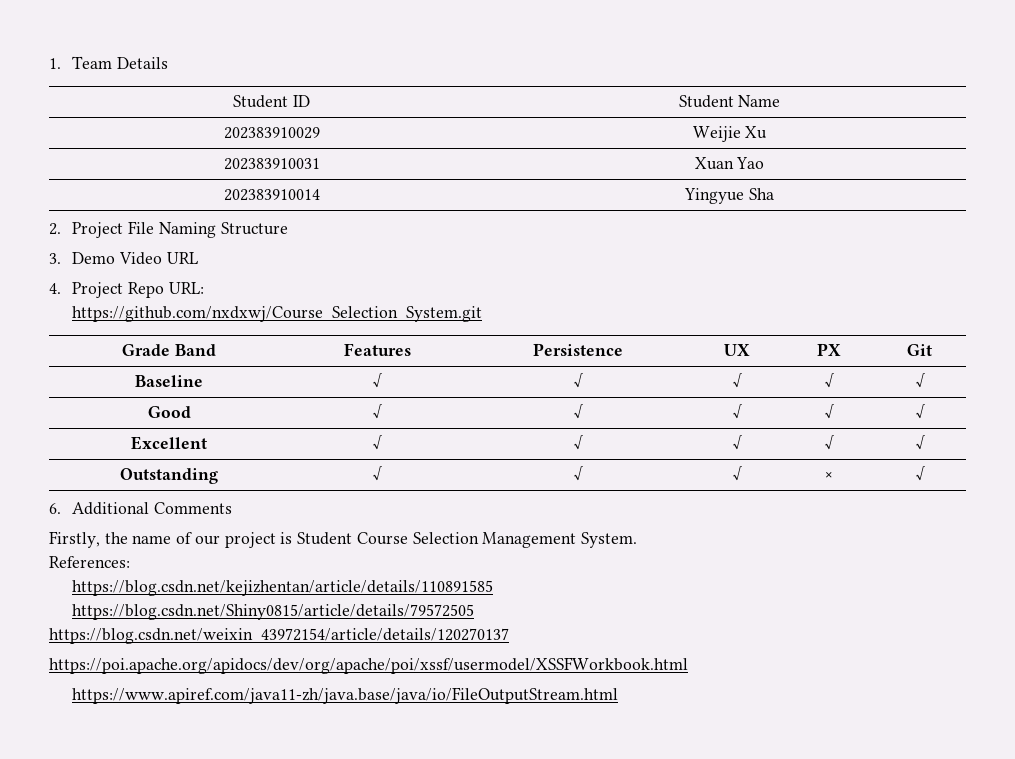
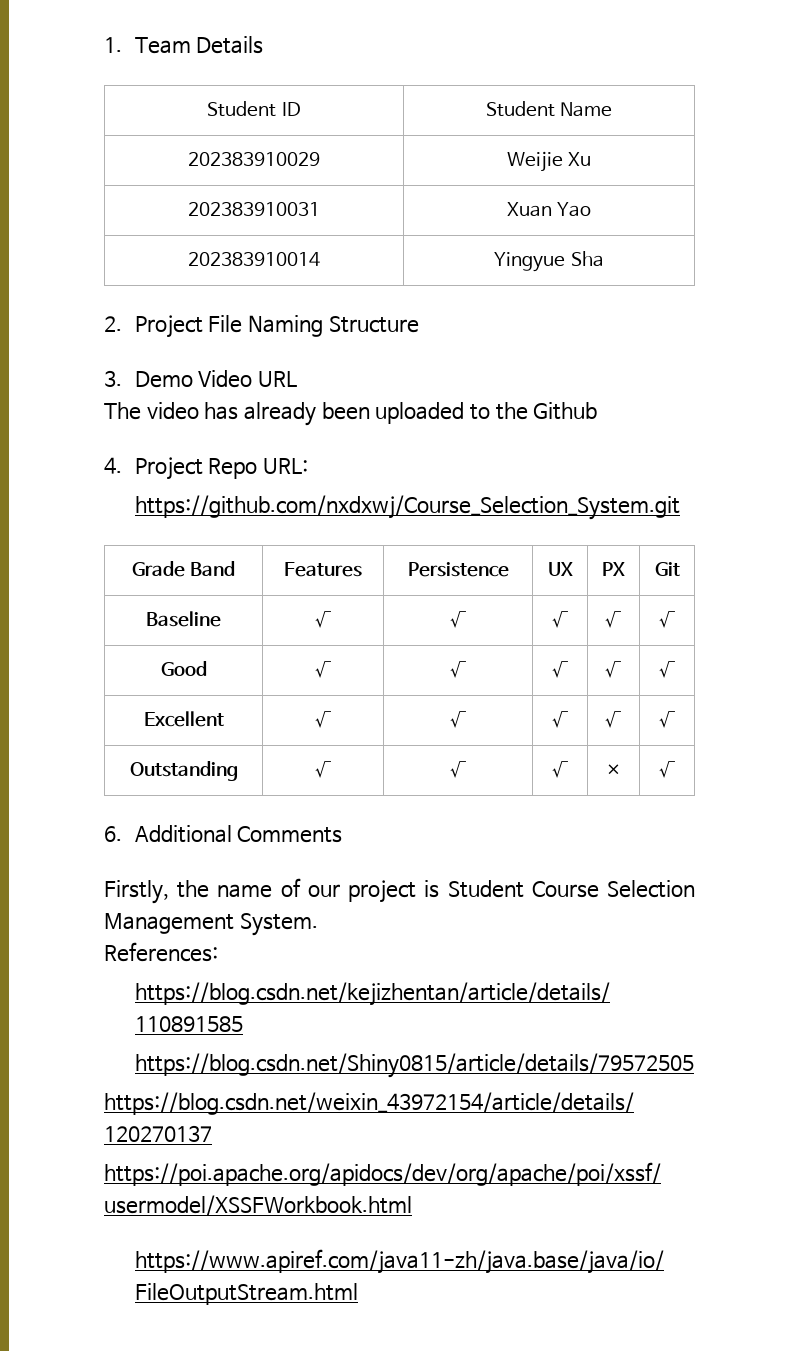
+ The video has already been uploaded to the Github

